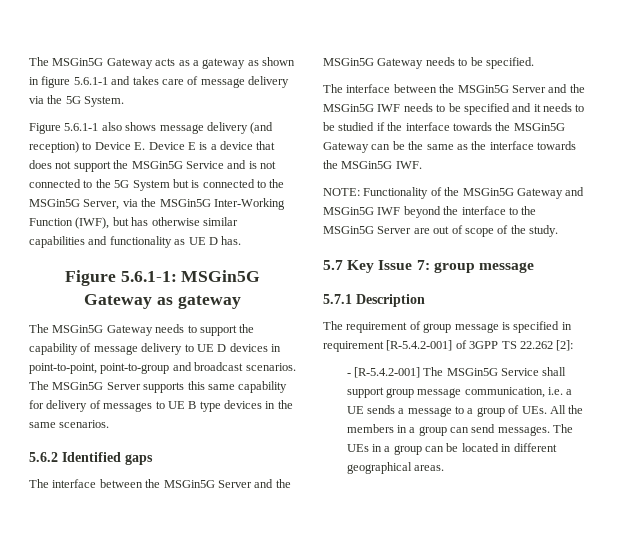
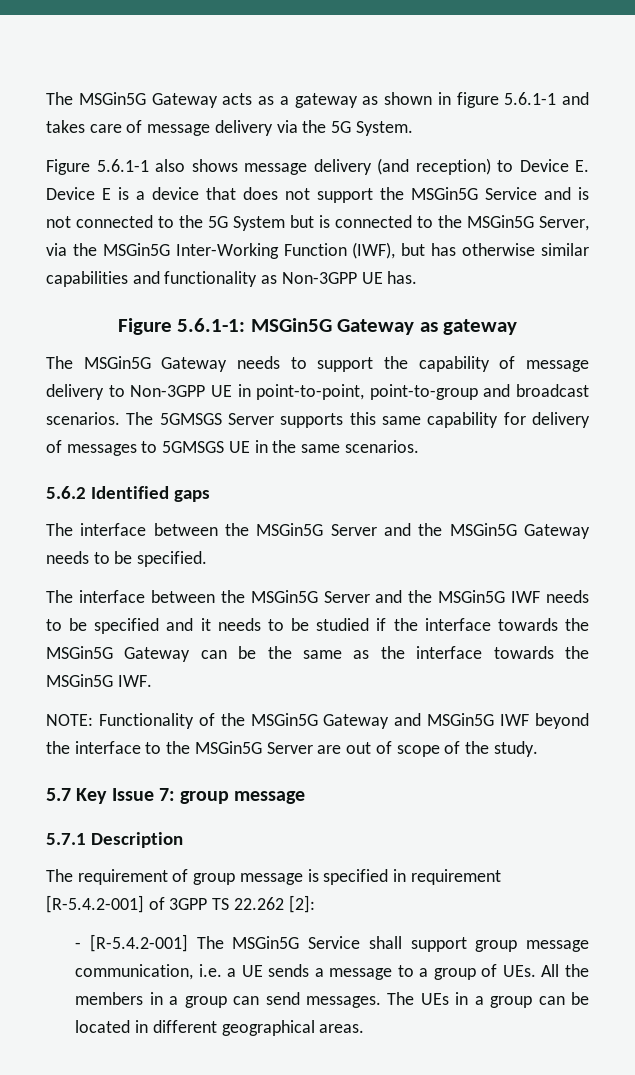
- Figure 5.6.1-1 also shows message delivery (and reception) to Device E. Device E is a device that does not support the MSGin5G Service and is not connected to the 5G System but is connected to the MSGin5G Server, via the MSGin5G Inter-Working Function (IWF), but has otherwise similar capabilities and functionality as UE D has.
+ Figure 5.6.1-1 also shows message delivery (and reception) to Device E. Device E is a device that does not support the MSGin5G Service and is not connected to the 5G System but is connected to the MSGin5G Server, via the MSGin5G Inter-Working Function (IWF), but has otherwise similar capabilities and functionality as Non-3GPP UE has.
- The MSGin5G Gateway needs to support the capability of message delivery to UE D devices in point-to-point, point-to-group and broadcast scenarios.
+ The MSGin5G Gateway needs to support the capability of message delivery to Non-3GPP UE in point-to-point, point-to-group and broadcast scenarios.
- The MSGin5G Server supports this same capability for delivery of messages to UE B type devices in the same scenarios.
+ The 5GMSGS Server supports this same capability for delivery of messages to 5GMSGS UE in the same scenarios.

